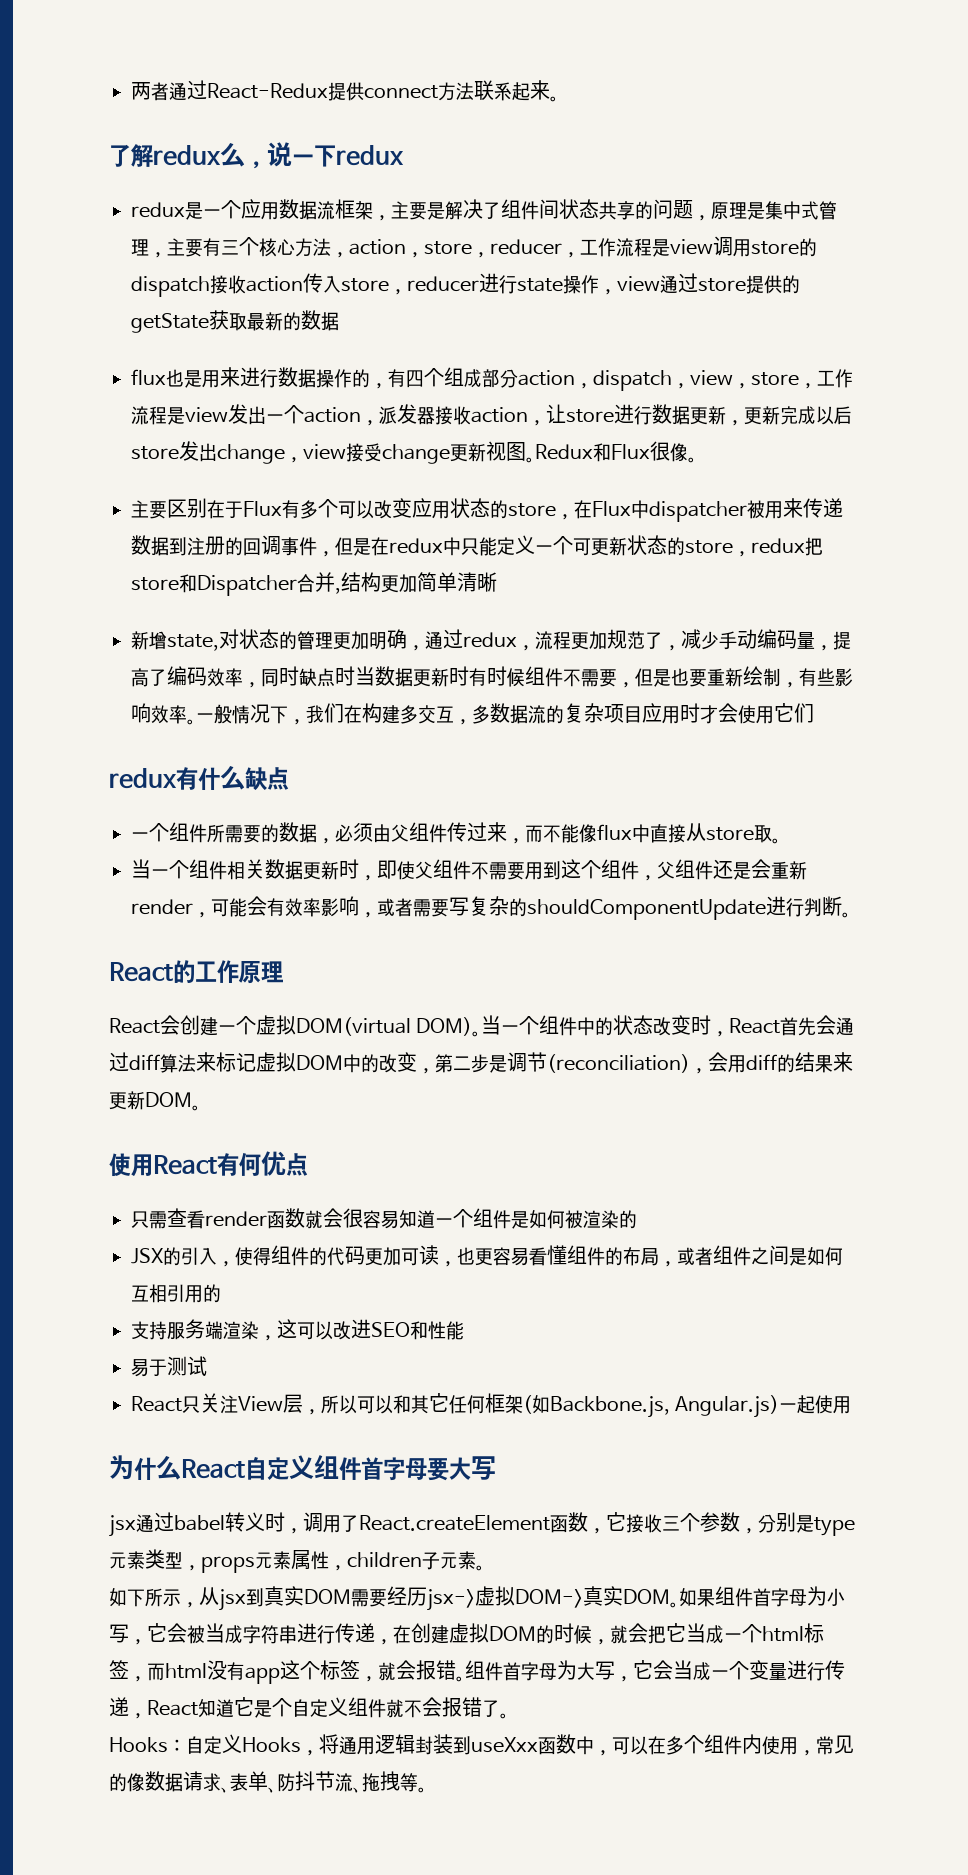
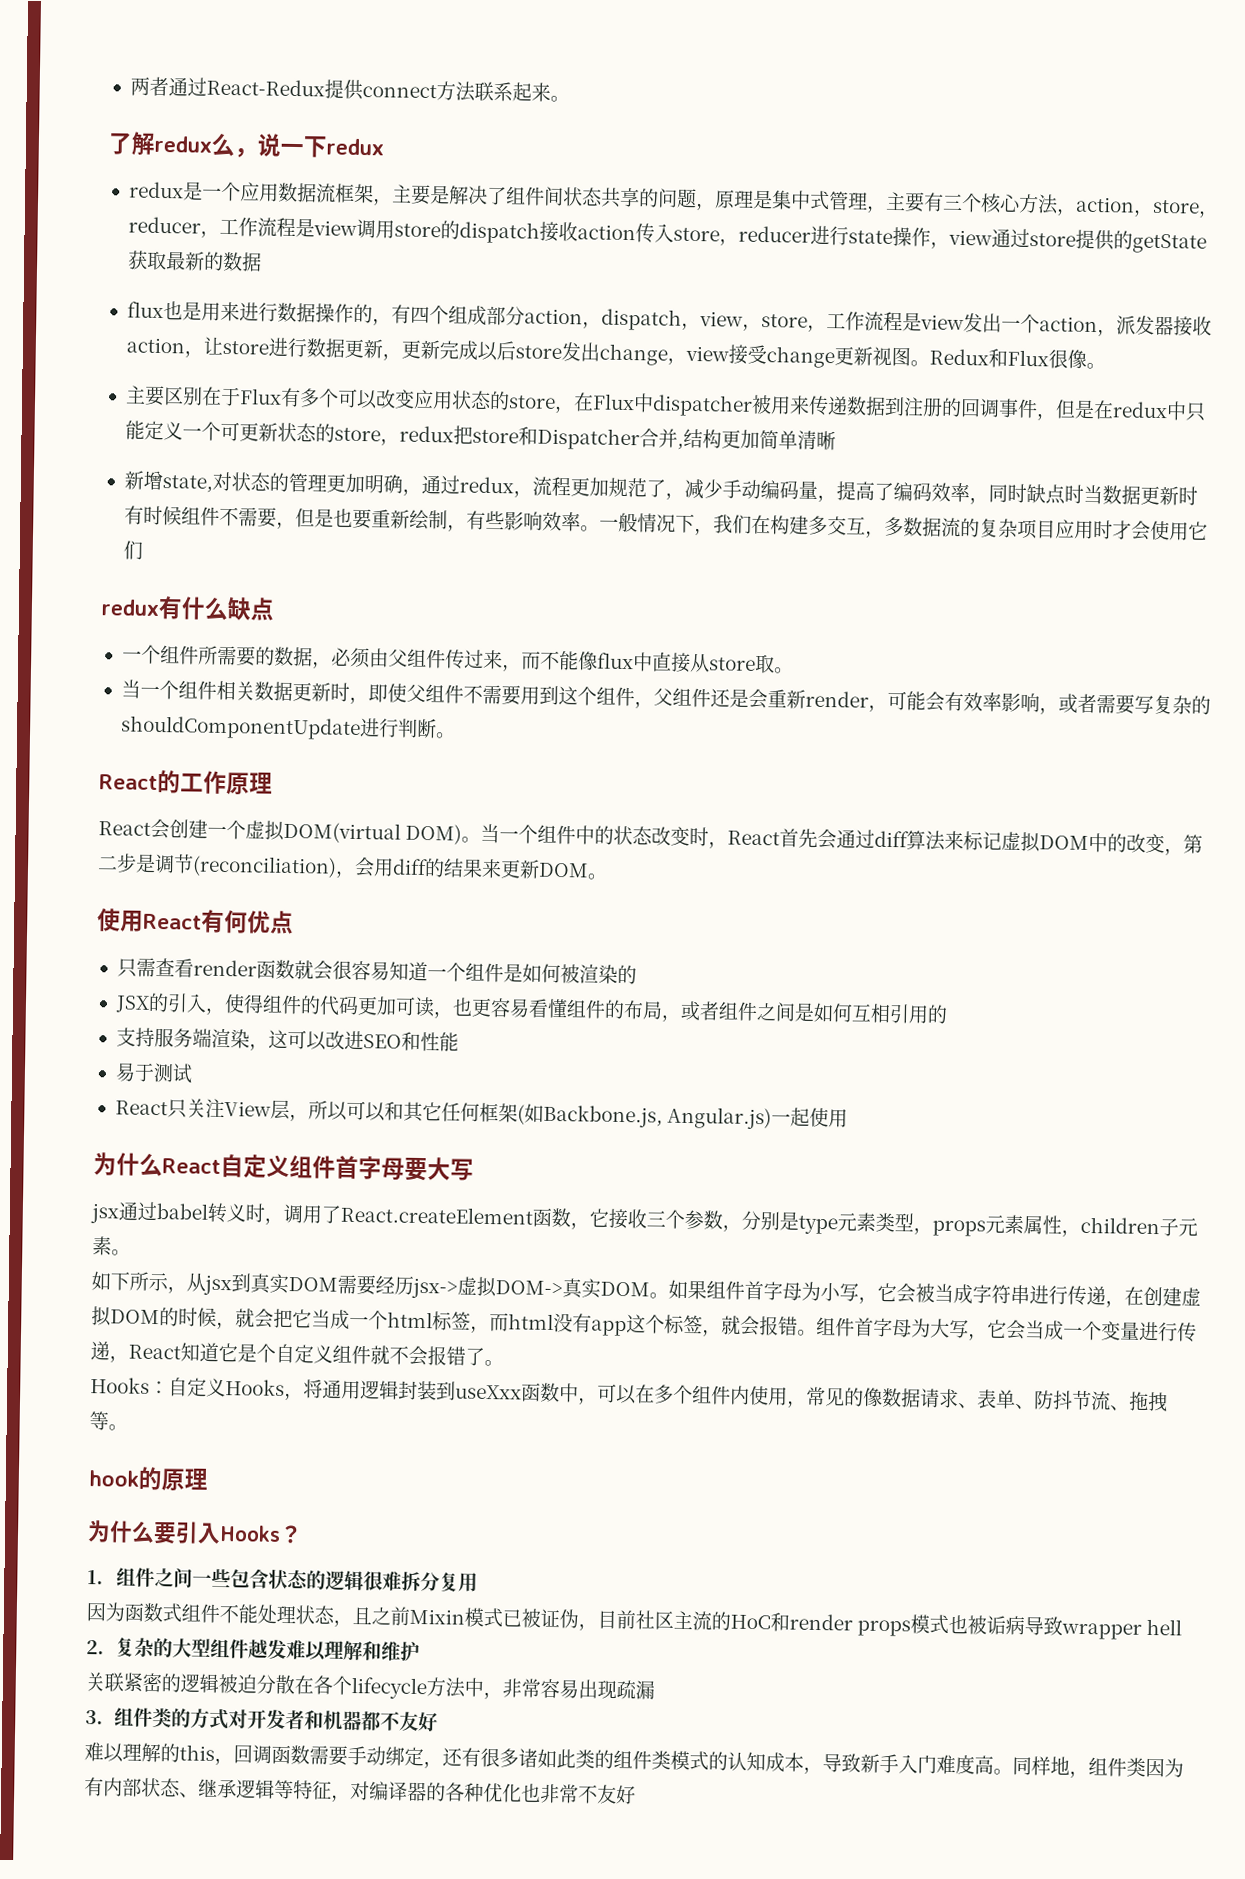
+ hook的原理
+ 为什么要引入Hooks？
+ 1.组件之间一些包含状态的逻辑很难拆分复用
+ 因为函数式组件不能处理状态，且之前Mixin模式已被证伪，目前社区主流的HoC和render props模式也被诟病导致wrapper hell
+ 2.复杂的大型组件越发难以理解和维护
+ 关联紧密的逻辑被迫分散在各个lifecycle方法中，非常容易出现疏漏
+ 3.组件类的方式对开发者和机器都不友好
+ 难以理解的this，回调函数需要手动绑定，还有很多诸如此类的组件类模式的认知成本，导致新手入门难度高。同样地，组件类因为有内部状态、继承逻辑等特征，对编译器的各种优化也非常不友好

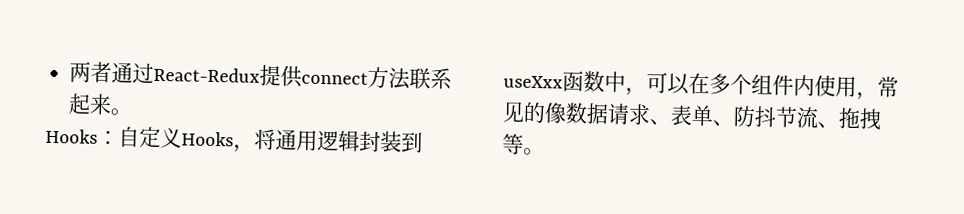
- 了解redux么，说一下redux
- redux是一个应用数据流框架，主要是解决了组件间状态共享的问题，原理是集中式管理，主要有三个核心方法，action，store，reducer，工作流程是view调用store的dispatch接收action传入store，reducer进行state操作，view通过store提供的getState获取最新的数据
- flux也是用来进行数据操作的，有四个组成部分action，dispatch，view，store，工作流程是view发出一个action，派发器接收action，让store进行数据更新，更新完成以后store发出change，view接受change更新视图。Redux和Flux很像。
- 主要区别在于Flux有多个可以改变应用状态的store，在Flux中dispatcher被用来传递数据到注册的回调事件，但是在redux中只能定义一个可更新状态的store，redux把store和Dispatcher合并,结构更加简单清晰
- 新增state,对状态的管理更加明确，通过redux，流程更加规范了，减少手动编码量，提高了编码效率，同时缺点时当数据更新时有时候组件不需要，但是也要重新绘制，有些影响效率。一般情况下，我们在构建多交互，多数据流的复杂项目应用时才会使用它们
- redux有什么缺点
- 一个组件所需要的数据，必须由父组件传过来，而不能像flux中直接从store取。
- 当一个组件相关数据更新时，即使父组件不需要用到这个组件，父组件还是会重新render，可能会有效率影响，或者需要写复杂的shouldComponentUpdate进行判断。
- React的工作原理
- React会创建一个虚拟DOM(virtual DOM)。当一个组件中的状态改变时，React首先会通过diff算法来标记虚拟DOM中的改变，第二步是调节(reconciliation)，会用diff的结果来更新DOM。
- 使用React有何优点
- 只需查看render函数就会很容易知道一个组件是如何被渲染的
- JSX的引入，使得组件的代码更加可读，也更容易看懂组件的布局，或者组件之间是如何互相引用的
- 支持服务端渲染，这可以改进SEO和性能
- 易于测试
- React只关注View层，所以可以和其它任何框架(如Backbone.js, Angular.js)一起使用
- 为什么React自定义组件首字母要大写
- jsx通过babel转义时，调用了React.createElement函数，它接收三个参数，分别是type元素类型，props元素属性，children子元素。
- 如下所示，从jsx到真实DOM需要经历jsx->虚拟DOM->真实DOM。如果组件首字母为小写，它会被当成字符串进行传递，在创建虚拟DOM的时候，就会把它当成一个html标签，而html没有app这个标签，就会报错。组件首字母为大写，它会当成一个变量进行传递，React知道它是个自定义组件就不会报错了。
- hook的原理
- 为什么要引入Hooks？
- 1.组件之间一些包含状态的逻辑很难拆分复用
- 因为函数式组件不能处理状态，且之前Mixin模式已被证伪，目前社区主流的HoC和render props模式也被诟病导致wrapper hell
- 2.复杂的大型组件越发难以理解和维护
- 关联紧密的逻辑被迫分散在各个lifecycle方法中，非常容易出现疏漏
- 3.组件类的方式对开发者和机器都不友好
- 难以理解的this，回调函数需要手动绑定，还有很多诸如此类的组件类模式的认知成本，导致新手入门难度高。同样地，组件类因为有内部状态、继承逻辑等特征，对编译器的各种优化也非常不友好

